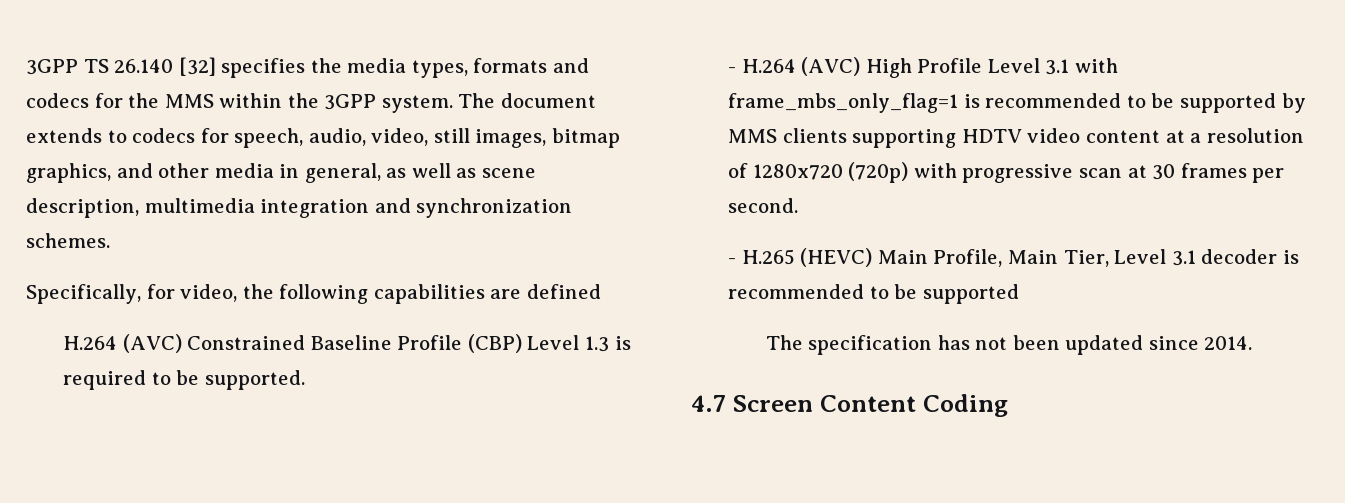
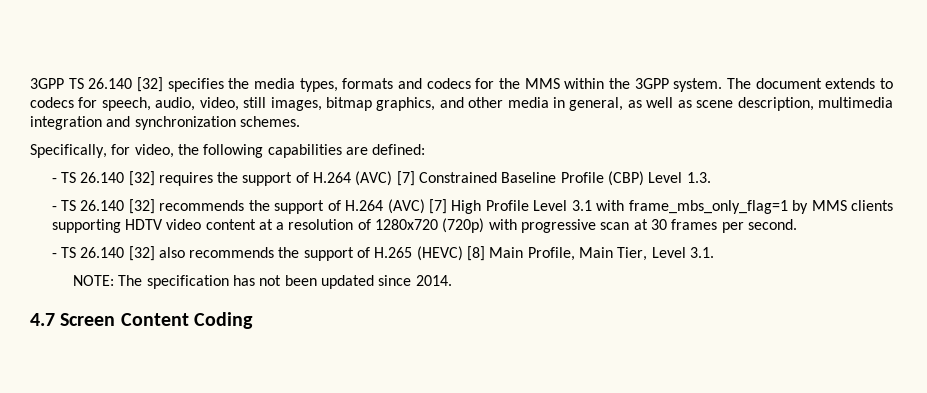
- Specifically, for video, the following capabilities are defined
- H.264 (AVC) Constrained Baseline Profile (CBP) Level 1.3 is required to be supported.
- - H.264 (AVC) High Profile Level 3.1 with frame_mbs_only_flag=1 is recommended to be supported by MMS clients supporting HDTV video content at a resolution of 1280x720 (720p) with progressive scan at 30 frames per second.
+ Specifically, for video, the following capabilities are defined:
+ - TS 26.140 [32] requires the support of H.264 (AVC) [7] Constrained Baseline Profile (CBP) Level 1.3.
+ - TS 26.140 [32] recommends the support of H.264 (AVC) [7] High Profile Level 3.1 with frame_mbs_only_flag=1 by MMS clients supporting HDTV video content at a resolution of 1280x720 (720p) with progressive scan at 30 frames per second.
- - H.265 (HEVC) Main Profile, Main Tier, Level 3.1 decoder is recommended to be supported
- The specification has not been updated since 2014.
+ - TS 26.140 [32] also recommends the support of H.265 (HEVC) [8] Main Profile, Main Tier, Level 3.1.
+ NOTE: The specification has not been updated since 2014.

